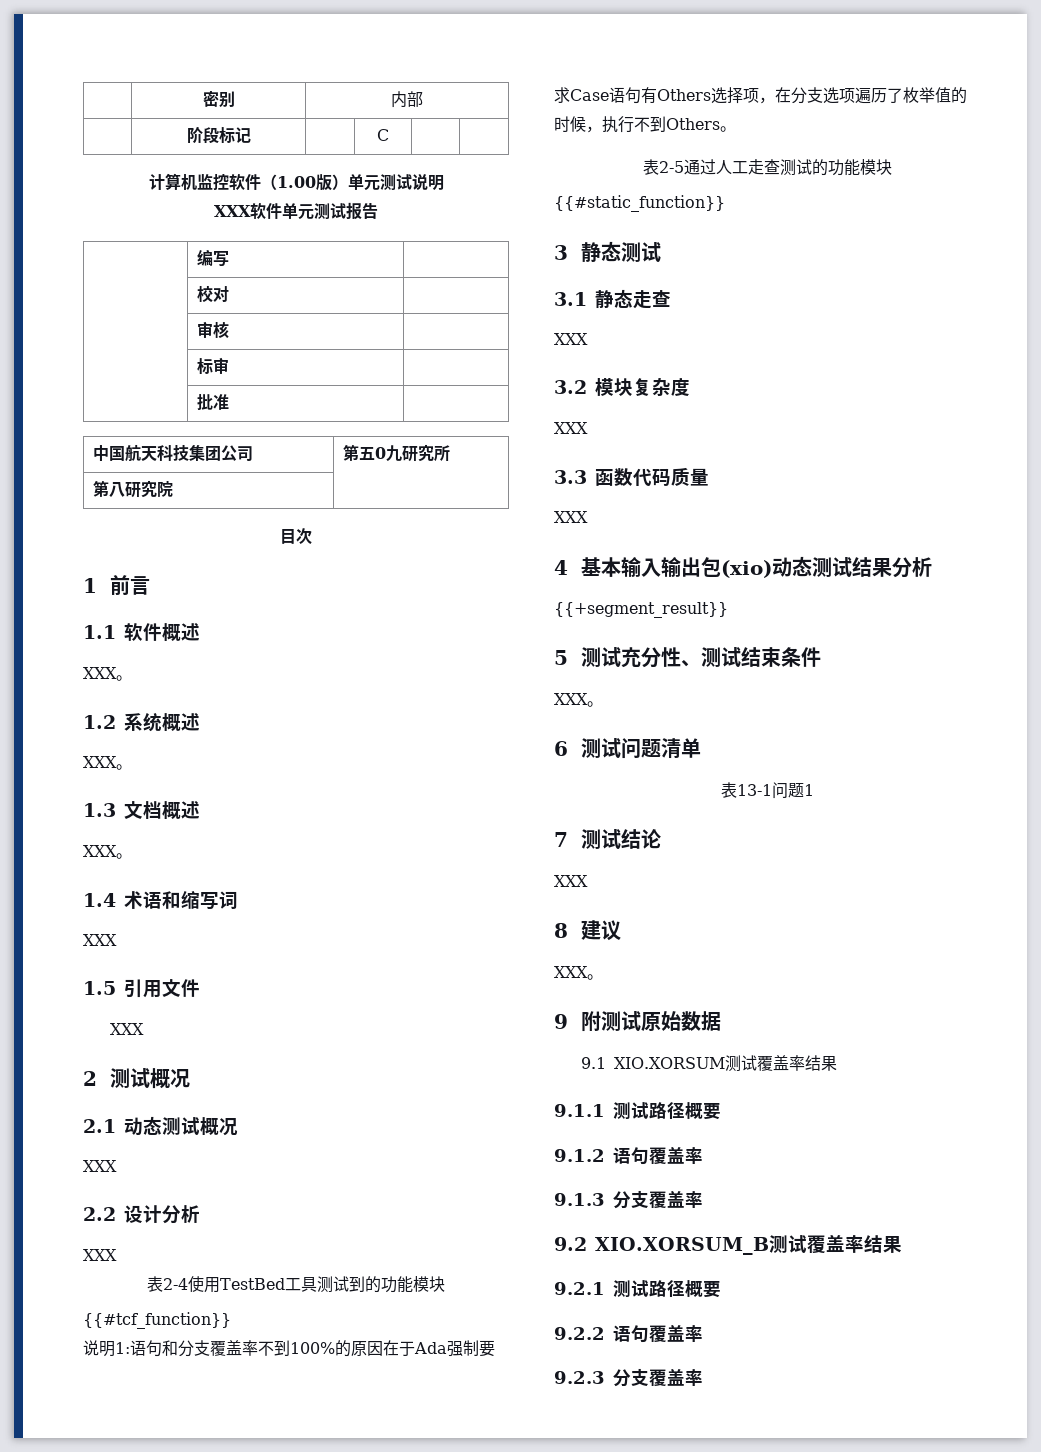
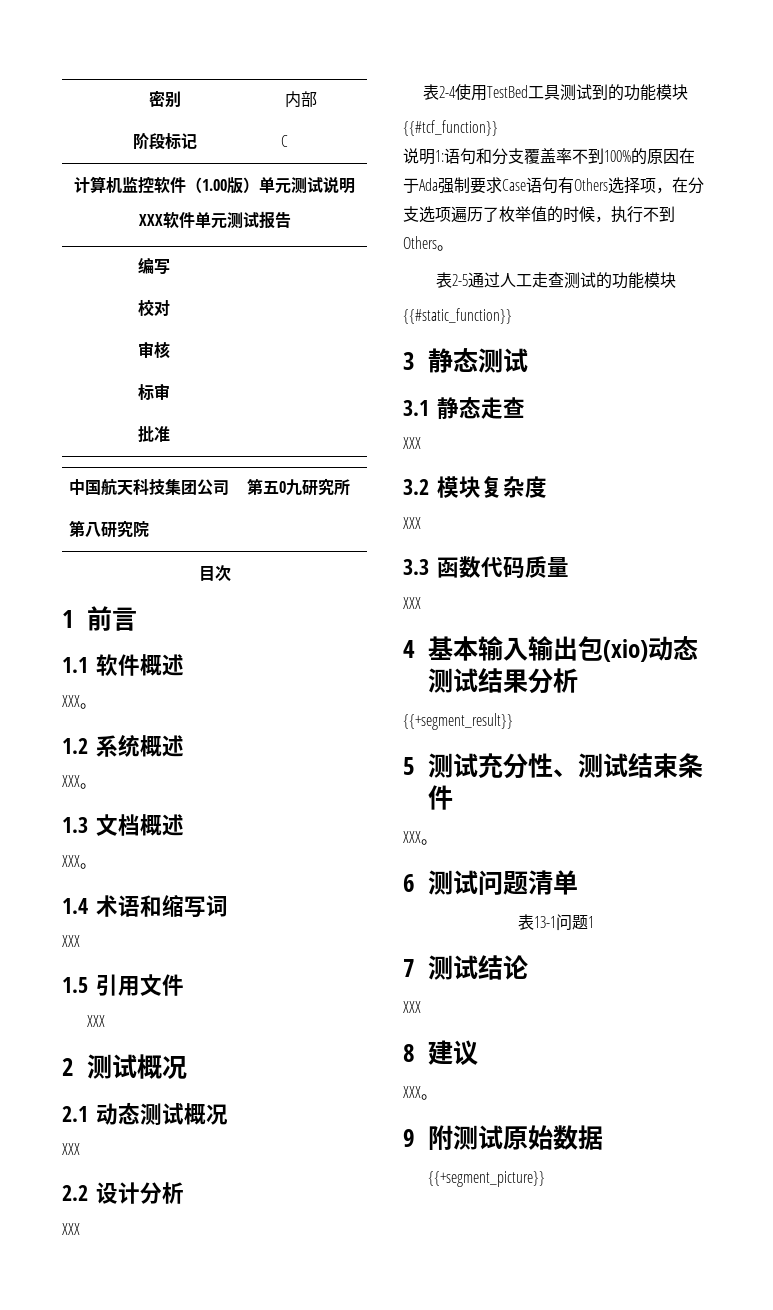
- 9.1 XIO.XORSUM测试覆盖率结果
- 9.1.1测试路径概要
- 9.1.2语句覆盖率
- 9.1.3分支覆盖率
- 9.2 XIO.XORSUM_B测试覆盖率结果
- 9.2.1测试路径概要
- 9.2.2语句覆盖率
- 9.2.3分支覆盖率
+ {{+segment_picture}}

